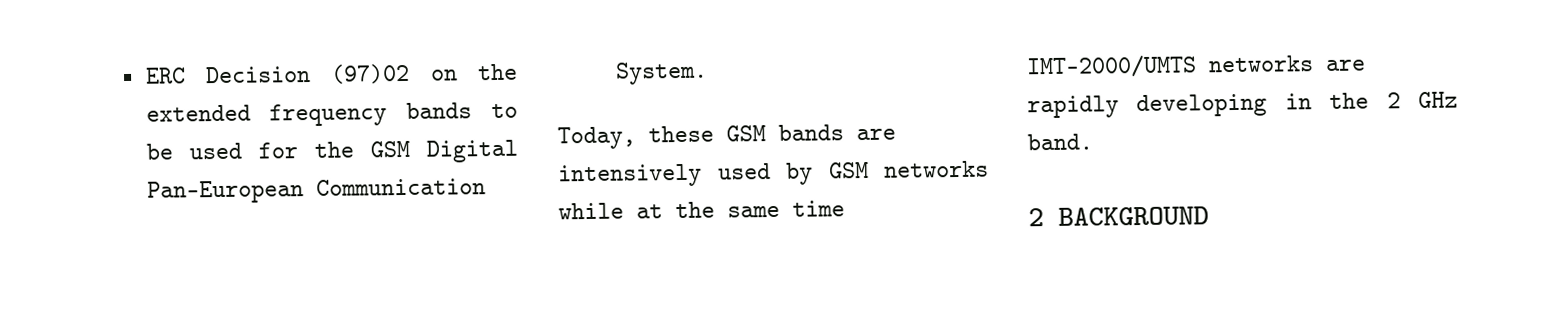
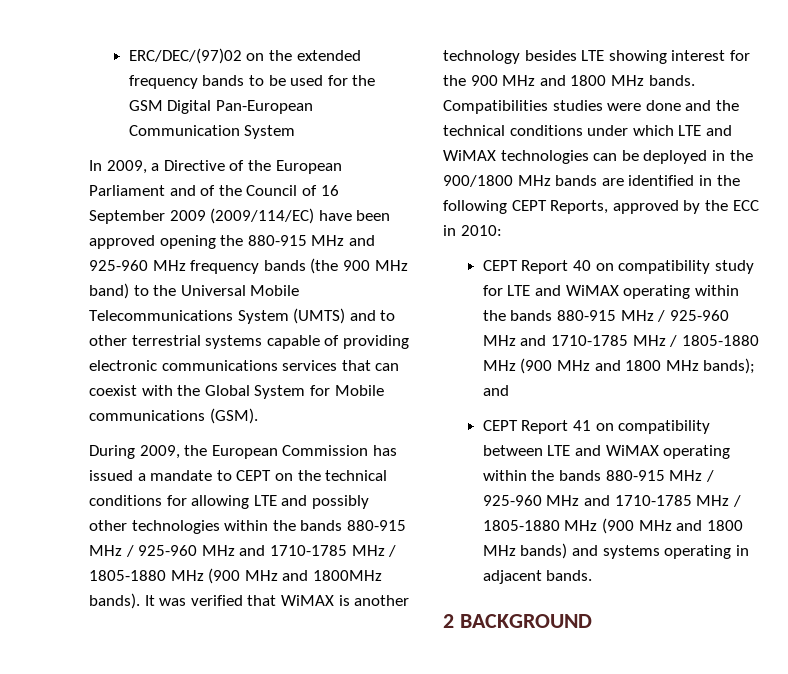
- ERC Decision (97)02 on the extended frequency bands to be used for the GSM Digital Pan-European Communication System.
- Today, these GSM bands are intensively used by GSM networks while at the same time IMT-2000/UMTS networks are rapidly developing in the 2 GHz band.
+ ERC/DEC/(97)02 on the extended frequency bands to be used for the GSM Digital Pan-European Communication System
+ In 2009, a Directive of the European Parliament and of the Council of 16 September 2009 (2009/114/EC) have been approved opening the 880-915 MHz and 925-960 MHz frequency bands (the 900 MHz band) to the Universal Mobile Telecommunications System (UMTS) and to other terrestrial systems capable of providing electronic communications services that can coexist with the Global System for Mobile communications (GSM).
+ During 2009, the European Commission has issued a mandate to CEPT on the technical conditions for allowing LTE and possibly other technologies within the bands 880-915 MHz / 925-960 MHz and 1710-1785 MHz / 1805-1880 MHz (900 MHz and 1800MHz bands). It was verified that WiMAX is another technology besides LTE showing interest for the 900 MHz and 1800 MHz bands. Compatibilities studies were done and the technical conditions under which LTE and WiMAX technologies can be deployed in the 900/1800 MHz bands are identified in the following CEPT Reports, approved by the ECC in 2010:
+ CEPT Report 40 on compatibility study for LTE and WiMAX operating within the bands 880-915 MHz / 925-960 MHz and 1710-1785 MHz / 1805-1880 MHz (900 MHz and 1800 MHz bands); and
+ CEPT Report 41 on compatibility between LTE and WiMAX operating within the bands 880-915 MHz / 925-960 MHz and 1710-1785 MHz / 1805-1880 MHz (900 MHz and 1800 MHz bands) and systems operating in adjacent bands.

